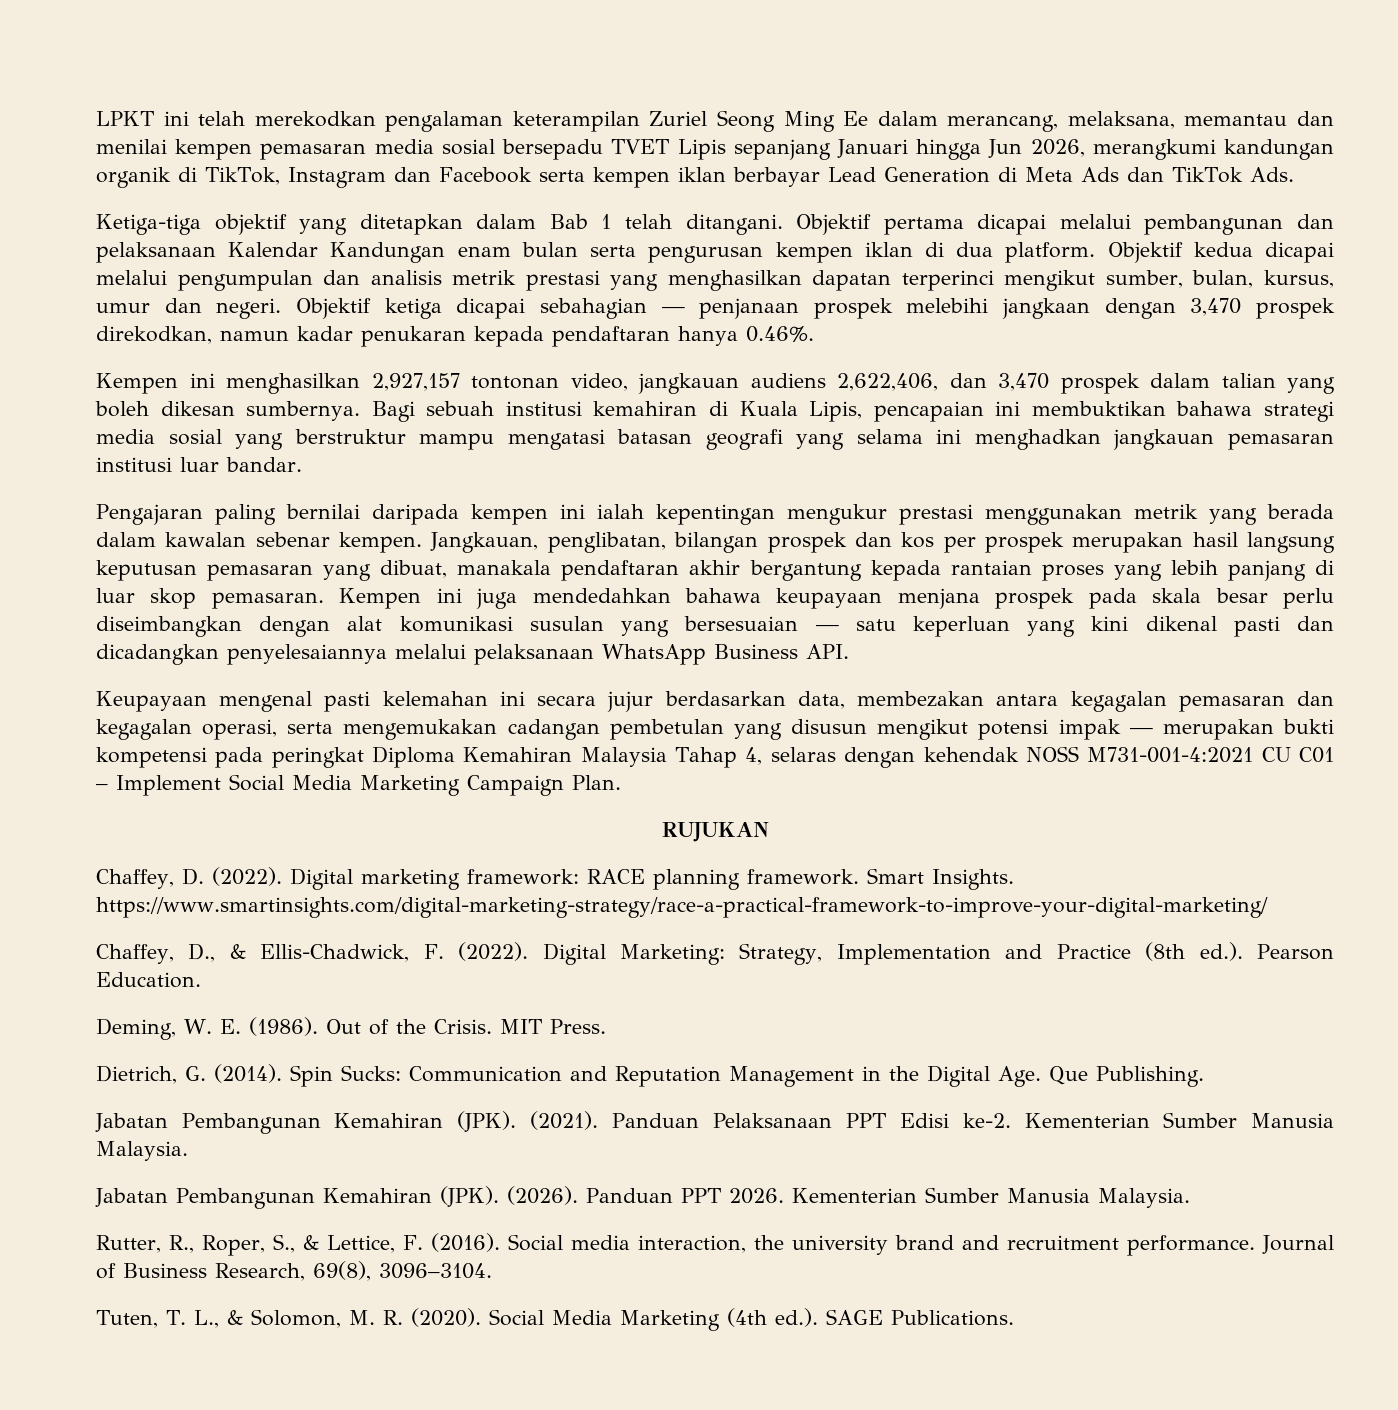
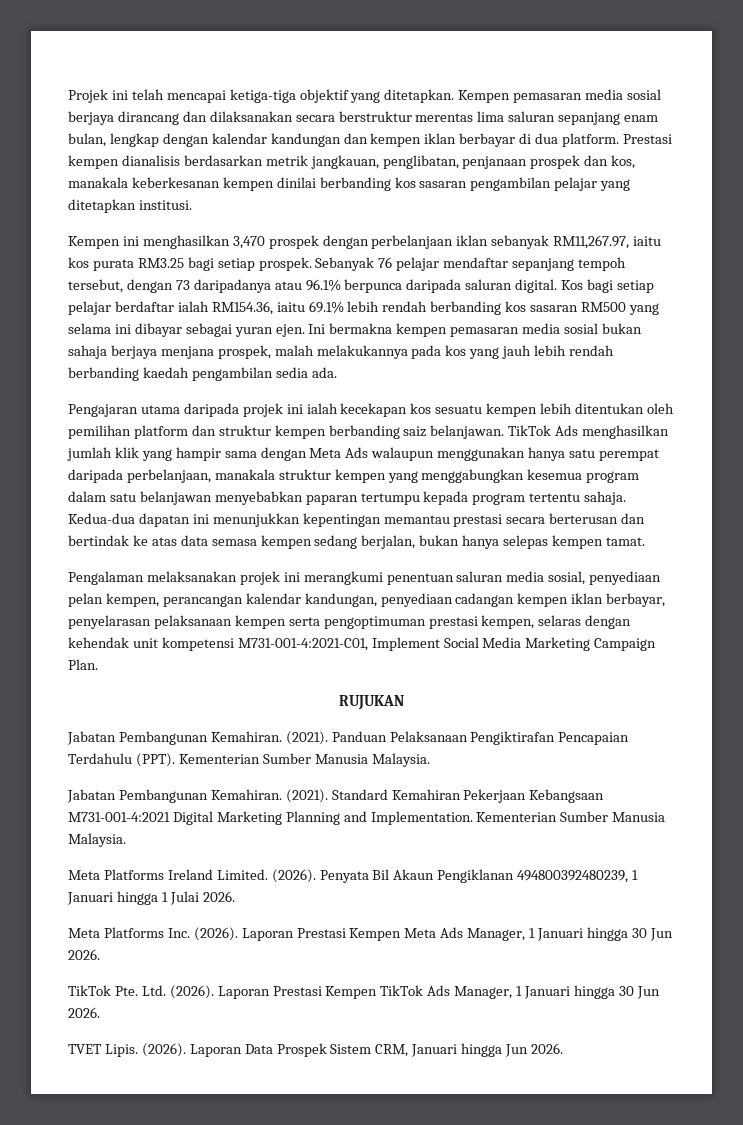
- LPKT ini telah merekodkan pengalaman keterampilan Zuriel Seong Ming Ee dalam merancang, melaksana, memantau dan menilai kempen pemasaran media sosial bersepadu TVET Lipis sepanjang Januari hingga Jun 2026, merangkumi kandungan organik di TikTok, Instagram dan Facebook serta kempen iklan berbayar Lead Generation di Meta Ads dan TikTok Ads.
- Ketiga-tiga objektif yang ditetapkan dalam Bab 1 telah ditangani. Objektif pertama dicapai melalui pembangunan dan pelaksanaan Kalendar Kandungan enam bulan serta pengurusan kempen iklan di dua platform. Objektif kedua dicapai melalui pengumpulan dan analisis metrik prestasi yang menghasilkan dapatan terperinci mengikut sumber, bulan, kursus, umur dan negeri. Objektif ketiga dicapai sebahagian — penjanaan prospek melebihi jangkaan dengan 3,470 prospek direkodkan, namun kadar penukaran kepada pendaftaran hanya 0.46%.
- Kempen ini menghasilkan 2,927,157 tontonan video, jangkauan audiens 2,622,406, dan 3,470 prospek dalam talian yang boleh dikesan sumbernya. Bagi sebuah institusi kemahiran di Kuala Lipis, pencapaian ini membuktikan bahawa strategi media sosial yang berstruktur mampu mengatasi batasan geografi yang selama ini menghadkan jangkauan pemasaran institusi luar bandar.
- Pengajaran paling bernilai daripada kempen ini ialah kepentingan mengukur prestasi menggunakan metrik yang berada dalam kawalan sebenar kempen. Jangkauan, penglibatan, bilangan prospek dan kos per prospek merupakan hasil langsung keputusan pemasaran yang dibuat, manakala pendaftaran akhir bergantung kepada rantaian proses yang lebih panjang di luar skop pemasaran. Kempen ini juga mendedahkan bahawa keupayaan menjana prospek pada skala besar perlu diseimbangkan dengan alat komunikasi susulan yang bersesuaian — satu keperluan yang kini dikenal pasti dan dicadangkan penyelesaiannya melalui pelaksanaan WhatsApp Business API.
- Keupayaan mengenal pasti kelemahan ini secara jujur berdasarkan data, membezakan antara kegagalan pemasaran dan kegagalan operasi, serta mengemukakan cadangan pembetulan yang disusun mengikut potensi impak — merupakan bukti kompetensi pada peringkat Diploma Kemahiran Malaysia Tahap 4, selaras dengan kehendak NOSS M731-001-4:2021 CU C01 – Implement Social Media Marketing Campaign Plan.
+ Projek ini telah mencapai ketiga-tiga objektif yang ditetapkan. Kempen pemasaran media sosial berjaya dirancang dan dilaksanakan secara berstruktur merentas lima saluran sepanjang enam bulan, lengkap dengan kalendar kandungan dan kempen iklan berbayar di dua platform. Prestasi kempen dianalisis berdasarkan metrik jangkauan, penglibatan, penjanaan prospek dan kos, manakala keberkesanan kempen dinilai berbanding kos sasaran pengambilan pelajar yang ditetapkan institusi.
+ Kempen ini menghasilkan 3,470 prospek dengan perbelanjaan iklan sebanyak RM11,267.97, iaitu kos purata RM3.25 bagi setiap prospek. Sebanyak 76 pelajar mendaftar sepanjang tempoh tersebut, dengan 73 daripadanya atau 96.1% berpunca daripada saluran digital. Kos bagi setiap pelajar berdaftar ialah RM154.36, iaitu 69.1% lebih rendah berbanding kos sasaran RM500 yang selama ini dibayar sebagai yuran ejen. Ini bermakna kempen pemasaran media sosial bukan sahaja berjaya menjana prospek, malah melakukannya pada kos yang jauh lebih rendah berbanding kaedah pengambilan sedia ada.
+ Pengajaran utama daripada projek ini ialah kecekapan kos sesuatu kempen lebih ditentukan oleh pemilihan platform dan struktur kempen berbanding saiz belanjawan. TikTok Ads menghasilkan jumlah klik yang hampir sama dengan Meta Ads walaupun menggunakan hanya satu perempat daripada perbelanjaan, manakala struktur kempen yang menggabungkan kesemua program dalam satu belanjawan menyebabkan paparan tertumpu kepada program tertentu sahaja. Kedua-dua dapatan ini menunjukkan kepentingan memantau prestasi secara berterusan dan bertindak ke atas data semasa kempen sedang berjalan, bukan hanya selepas kempen tamat.
+ Pengalaman melaksanakan projek ini merangkumi penentuan saluran media sosial, penyediaan pelan kempen, perancangan kalendar kandungan, penyediaan cadangan kempen iklan berbayar, penyelarasan pelaksanaan kempen serta pengoptimuman prestasi kempen, selaras dengan kehendak unit kompetensi M731-001-4:2021-C01, Implement Social Media Marketing Campaign Plan.
  RUJUKAN
- Chaffey, D. (2022). Digital marketing framework: RACE planning framework. Smart Insights. https://www.smartinsights.com/digital-marketing-strategy/race-a-practical-framework-to-improve-your-digital-marketing/
- Chaffey, D., & Ellis-Chadwick, F. (2022). Digital Marketing: Strategy, Implementation and Practice (8th ed.). Pearson Education.
- Deming, W. E. (1986). Out of the Crisis. MIT Press.
- Dietrich, G. (2014). Spin Sucks: Communication and Reputation Management in the Digital Age. Que Publishing.
- Jabatan Pembangunan Kemahiran (JPK).
+ Jabatan Pembangunan Kemahiran.
- Panduan Pelaksanaan PPT Edisi ke-2.
+ Panduan Pelaksanaan Pengiktirafan Pencapaian Terdahulu (PPT).
- Jabatan Pembangunan Kemahiran (JPK). (2026). Panduan PPT 2026. Kementerian Sumber Manusia Malaysia.
- Rutter, R., Roper, S., & Lettice, F. (2016). Social media interaction, the university brand and recruitment performance. Journal of Business Research, 69(8), 3096–3104.
- Tuten, T. L., & Solomon, M. R. (2020). Social Media Marketing (4th ed.). SAGE Publications.
+ Jabatan Pembangunan Kemahiran. (2021). Standard Kemahiran Pekerjaan Kebangsaan M731-001-4:2021 Digital Marketing Planning and Implementation. Kementerian Sumber Manusia Malaysia.
+ Meta Platforms Ireland Limited. (2026). Penyata Bil Akaun Pengiklanan 494800392480239, 1 Januari hingga 1 Julai 2026.
+ Meta Platforms Inc. (2026). Laporan Prestasi Kempen Meta Ads Manager, 1 Januari hingga 30 Jun 2026.
+ TikTok Pte. Ltd. (2026). Laporan Prestasi Kempen TikTok Ads Manager, 1 Januari hingga 30 Jun 2026.
+ TVET Lipis. (2026). Laporan Data Prospek Sistem CRM, Januari hingga Jun 2026.

